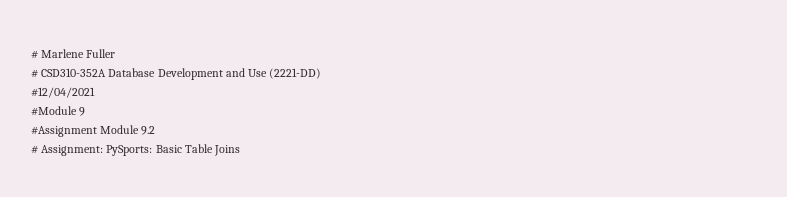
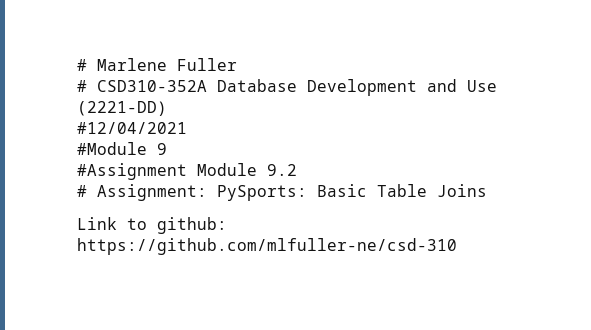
+ Link to github: https://github.com/mlfuller-ne/csd-310

